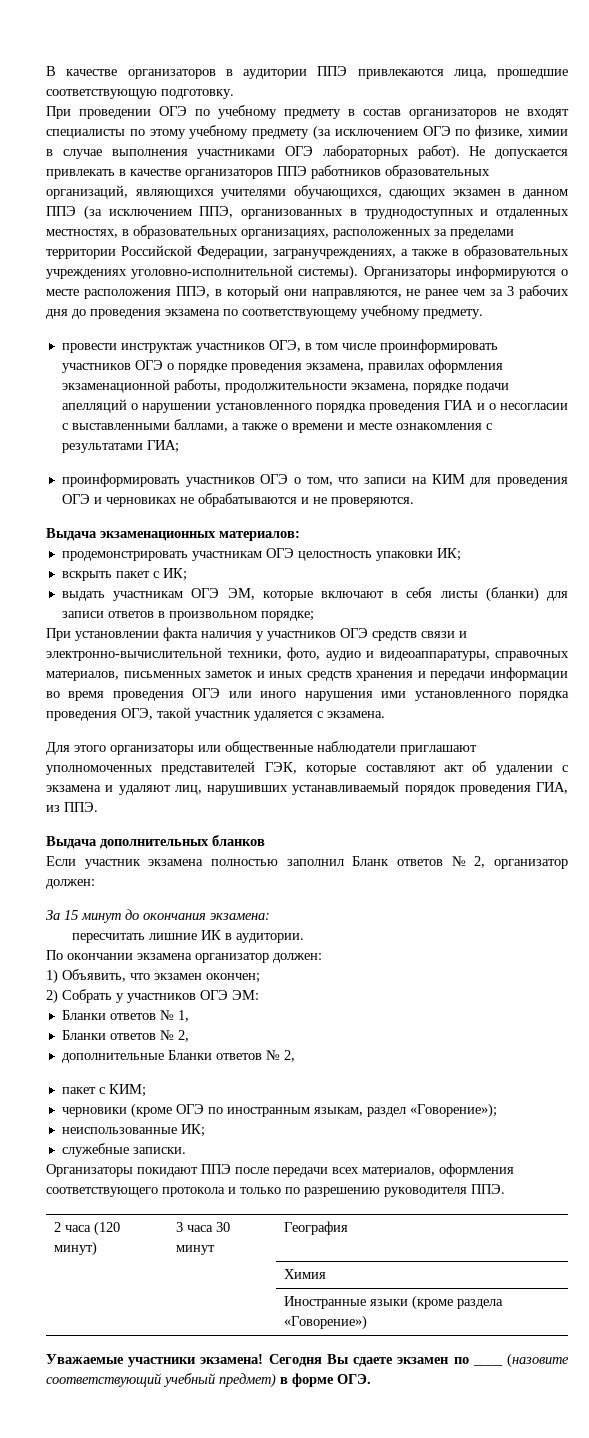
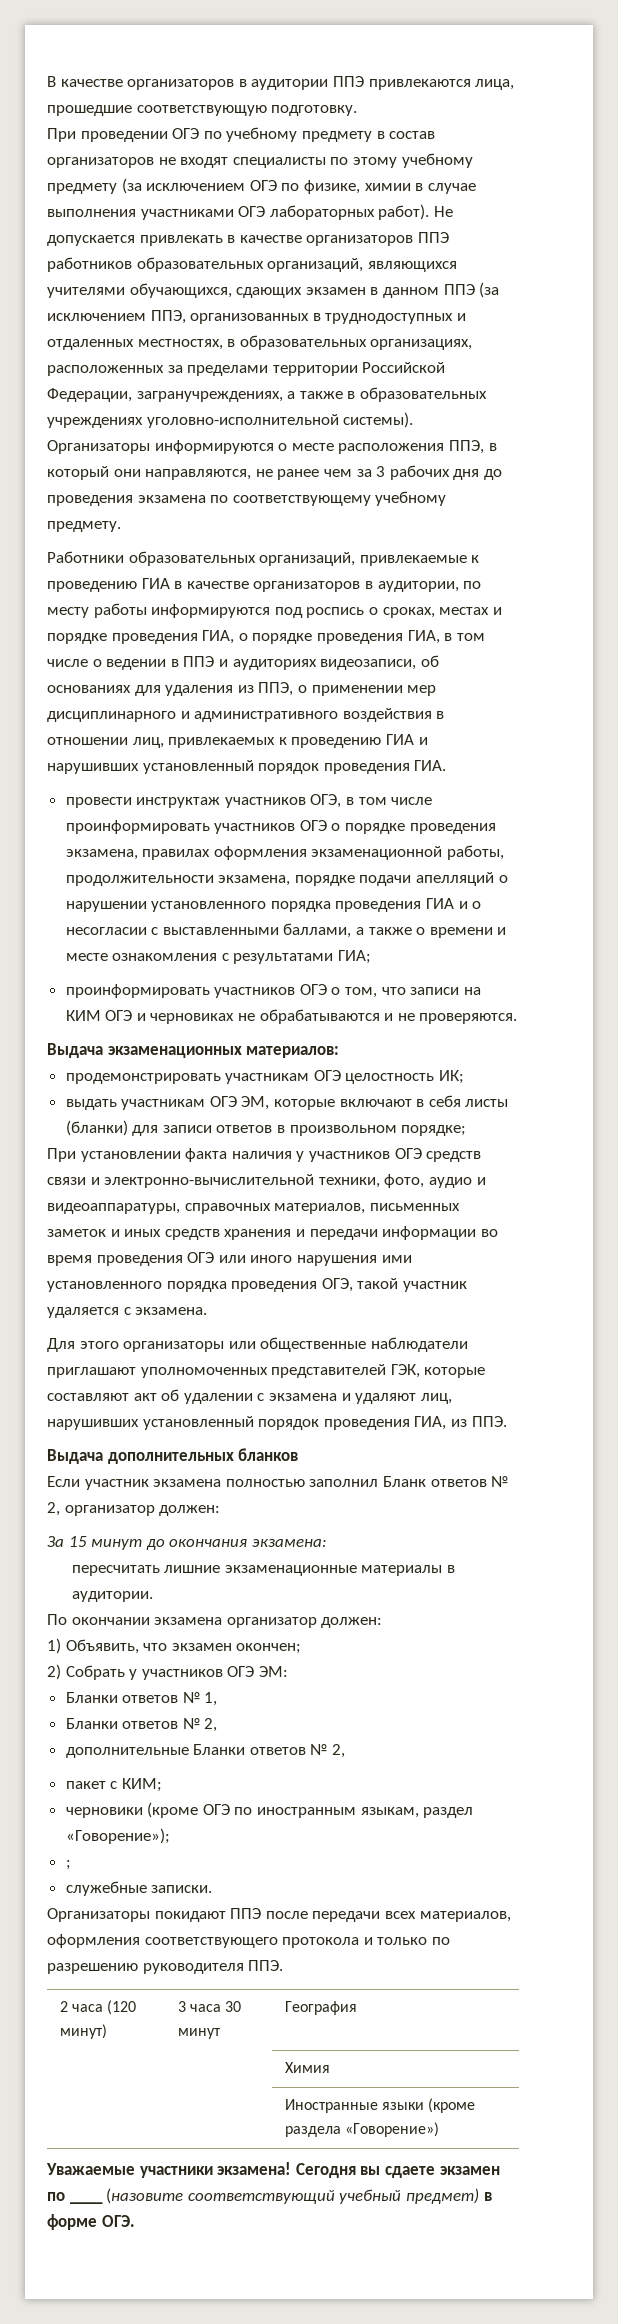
+ Работники образовательных организаций, привлекаемые к проведению ГИА в качестве организаторов в аудитории, по месту работы информируются под роспись о сроках, местах и порядке проведения ГИА, о порядке проведения ГИА, в том числе о ведении в ППЭ и аудиториях видеозаписи, об основаниях для удаления из ППЭ, о применении мер дисциплинарного и административного воздействия в отношении лиц, привлекаемых к проведению ГИА и нарушивших установленный порядок проведения ГИА.
- проинформировать участников ОГЭ о том, что записи на КИМ для проведения ОГЭ и черновиках не обрабатываются и не проверяются.
+ проинформировать участников ОГЭ о том, что записи на КИМ ОГЭ и черновиках не обрабатываются и не проверяются.
- продемонстрировать участникам ОГЭ целостность упаковки ИК;
- вскрыть пакет с ИК;
+ продемонстрировать участникам ОГЭ целостность ИК;
- Для этого организаторы или общественные наблюдатели приглашают уполномоченных представителей ГЭК, которые составляют акт об удалении с экзамена и удаляют лиц, нарушивших устанавливаемый порядок проведения ГИА, из ППЭ.
+ Для этого организаторы или общественные наблюдатели приглашают уполномоченных представителей ГЭК, которые составляют акт об удалении с экзамена и удаляют лиц, нарушивших установленный порядок проведения ГИА, из ППЭ.
- пересчитать лишние ИК в аудитории.
+ пересчитать лишние экзаменационные материалы в аудитории.
- неиспользованные ИК;
+ ;
- Сегодня Вы сдаете экзамен по ____ (назовите соответствующий учебный предмет) в форме ОГЭ.
+ Сегодня вы сдаете экзамен по ____ (назовите соответствующий учебный предмет) в форме ОГЭ.

